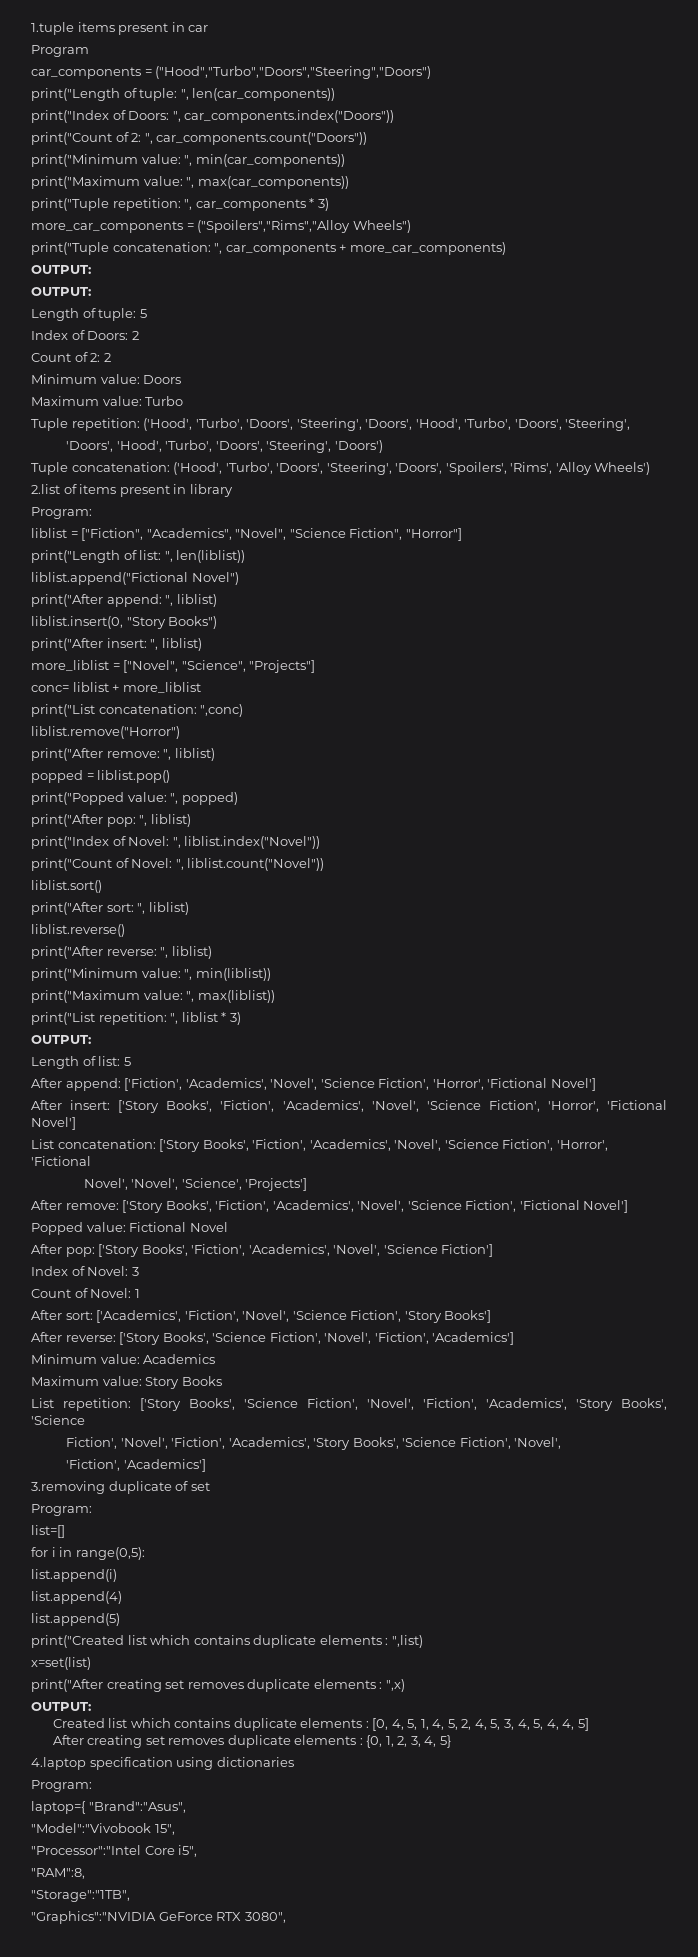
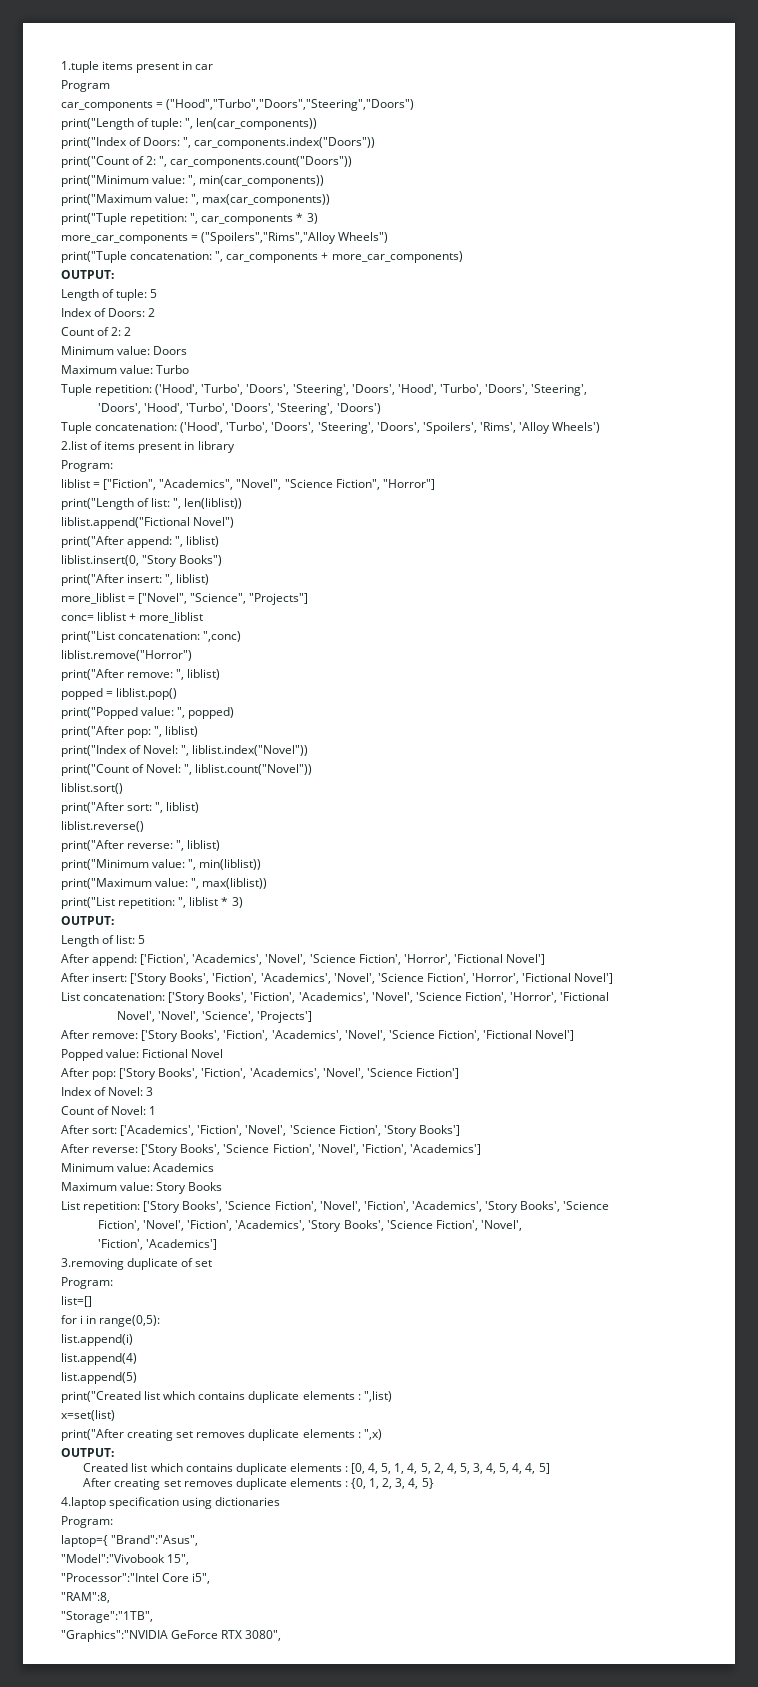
  print("Tuple concatenation: ", car_components + more_car_components)
- OUTPUT:

